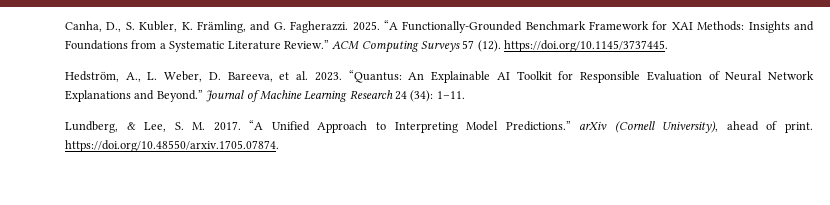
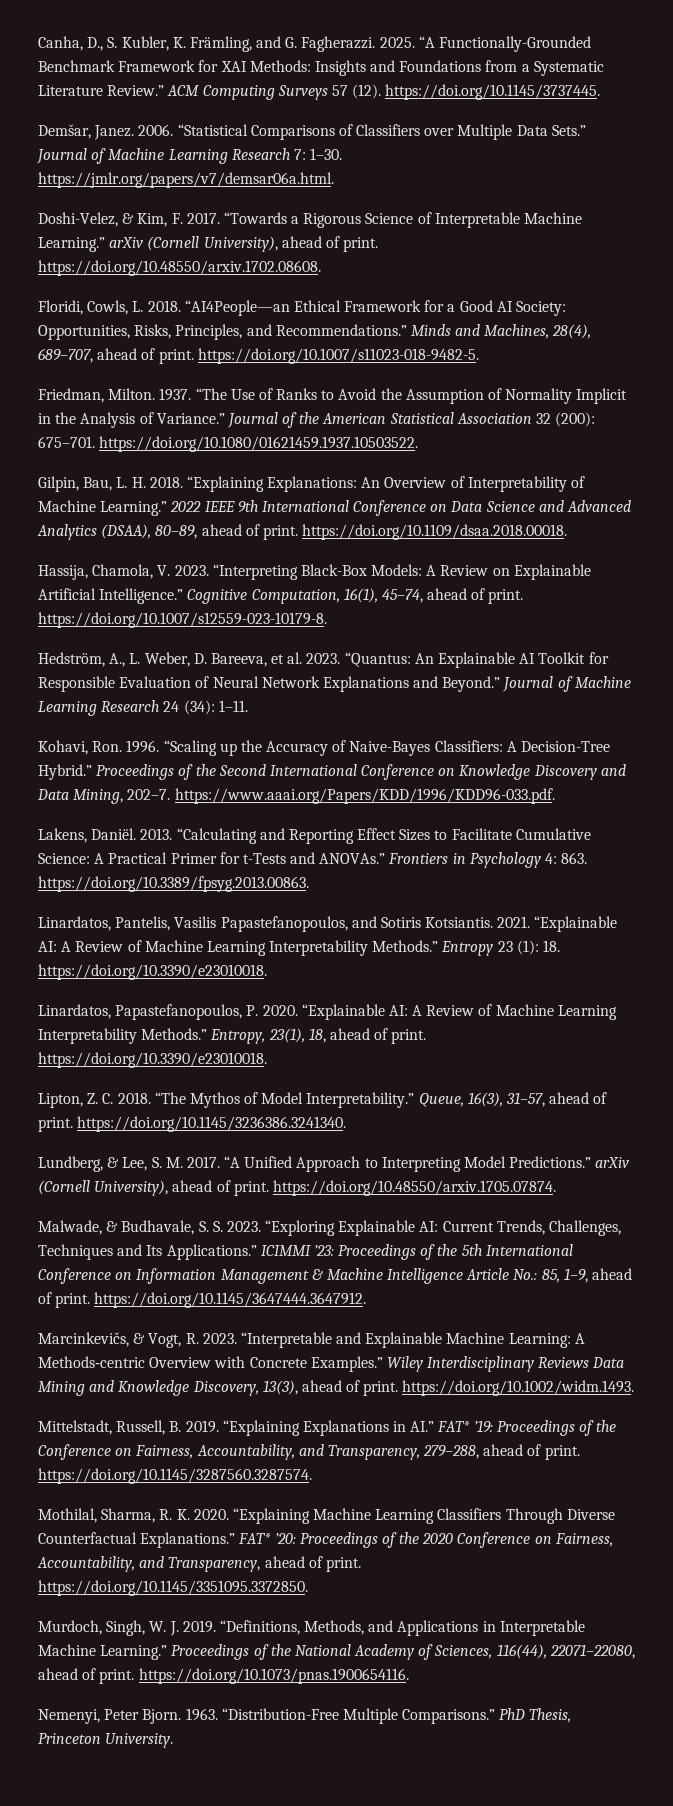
+ Demšar, Janez. 2006. “Statistical Comparisons of Classifiers over Multiple Data Sets.” Journal of Machine Learning Research 7: 1–30. https://jmlr.org/papers/v7/demsar06a.html.
+ Doshi-Velez, & Kim, F. 2017. “Towards a Rigorous Science of Interpretable Machine Learning.” arXiv (Cornell University), ahead of print. https://doi.org/10.48550/arxiv.1702.08608.
+ Floridi, Cowls, L. 2018. “AI4People—an Ethical Framework for a Good AI Society: Opportunities, Risks, Principles, and Recommendations.” Minds and Machines, 28(4), 689–707, ahead of print. https://doi.org/10.1007/s11023-018-9482-5.
+ Friedman, Milton. 1937. “The Use of Ranks to Avoid the Assumption of Normality Implicit in the Analysis of Variance.” Journal of the American Statistical Association 32 (200): 675–701. https://doi.org/10.1080/01621459.1937.10503522.
+ Gilpin, Bau, L. H. 2018. “Explaining Explanations: An Overview of Interpretability of Machine Learning.” 2022 IEEE 9th International Conference on Data Science and Advanced Analytics (DSAA), 80–89, ahead of print. https://doi.org/10.1109/dsaa.2018.00018.
+ Hassija, Chamola, V. 2023. “Interpreting Black-Box Models: A Review on Explainable Artificial Intelligence.” Cognitive Computation, 16(1), 45–74, ahead of print. https://doi.org/10.1007/s12559-023-10179-8.
+ Kohavi, Ron. 1996. “Scaling up the Accuracy of Naive-Bayes Classifiers: A Decision-Tree Hybrid.” Proceedings of the Second International Conference on Knowledge Discovery and Data Mining, 202–7. https://www.aaai.org/Papers/KDD/1996/KDD96-033.pdf.
+ Lakens, Daniël. 2013. “Calculating and Reporting Effect Sizes to Facilitate Cumulative Science: A Practical Primer for t-Tests and ANOVAs.” Frontiers in Psychology 4: 863. https://doi.org/10.3389/fpsyg.2013.00863.
+ Linardatos, Pantelis, Vasilis Papastefanopoulos, and Sotiris Kotsiantis. 2021. “Explainable AI: A Review of Machine Learning Interpretability Methods.” Entropy 23 (1): 18. https://doi.org/10.3390/e23010018.
+ Linardatos, Papastefanopoulos, P. 2020. “Explainable AI: A Review of Machine Learning Interpretability Methods.” Entropy, 23(1), 18, ahead of print. https://doi.org/10.3390/e23010018.
+ Lipton, Z. C. 2018. “The Mythos of Model Interpretability.” Queue, 16(3), 31–57, ahead of print. https://doi.org/10.1145/3236386.3241340.
+ Malwade, & Budhavale, S. S. 2023. “Exploring Explainable AI: Current Trends, Challenges, Techniques and Its Applications.” ICIMMI ’23: Proceedings of the 5th International Conference on Information Management & Machine Intelligence Article No.: 85, 1–9, ahead of print. https://doi.org/10.1145/3647444.3647912.
+ Marcinkevičs, & Vogt, R. 2023. “Interpretable and Explainable Machine Learning: A Methods‐centric Overview with Concrete Examples.” Wiley Interdisciplinary Reviews Data Mining and Knowledge Discovery, 13(3), ahead of print. https://doi.org/10.1002/widm.1493.
+ Mittelstadt, Russell, B. 2019. “Explaining Explanations in AI.” FAT* ’19: Proceedings of the Conference on Fairness, Accountability, and Transparency, 279–288, ahead of print. https://doi.org/10.1145/3287560.3287574.
+ Mothilal, Sharma, R. K. 2020. “Explaining Machine Learning Classifiers Through Diverse Counterfactual Explanations.” FAT* ’20: Proceedings of the 2020 Conference on Fairness, Accountability, and Transparency, ahead of print. https://doi.org/10.1145/3351095.3372850.
+ Murdoch, Singh, W. J. 2019. “Definitions, Methods, and Applications in Interpretable Machine Learning.” Proceedings of the National Academy of Sciences, 116(44), 22071–22080, ahead of print. https://doi.org/10.1073/pnas.1900654116.
+ Nemenyi, Peter Bjorn. 1963. “Distribution-Free Multiple Comparisons.” PhD Thesis, Princeton University.

